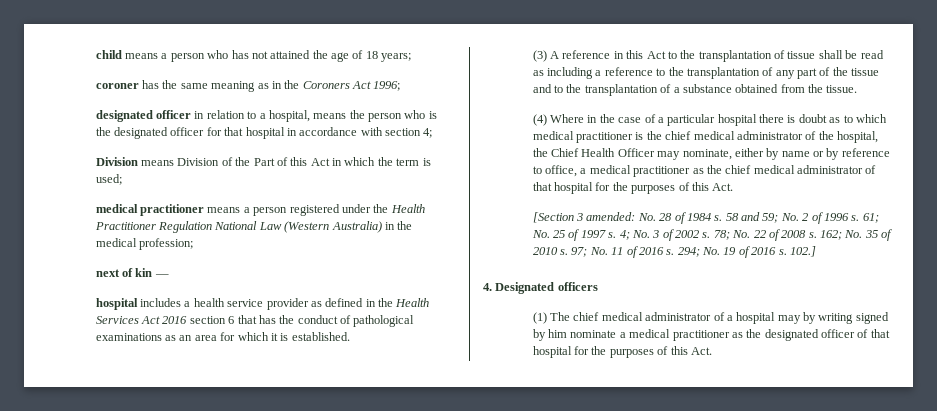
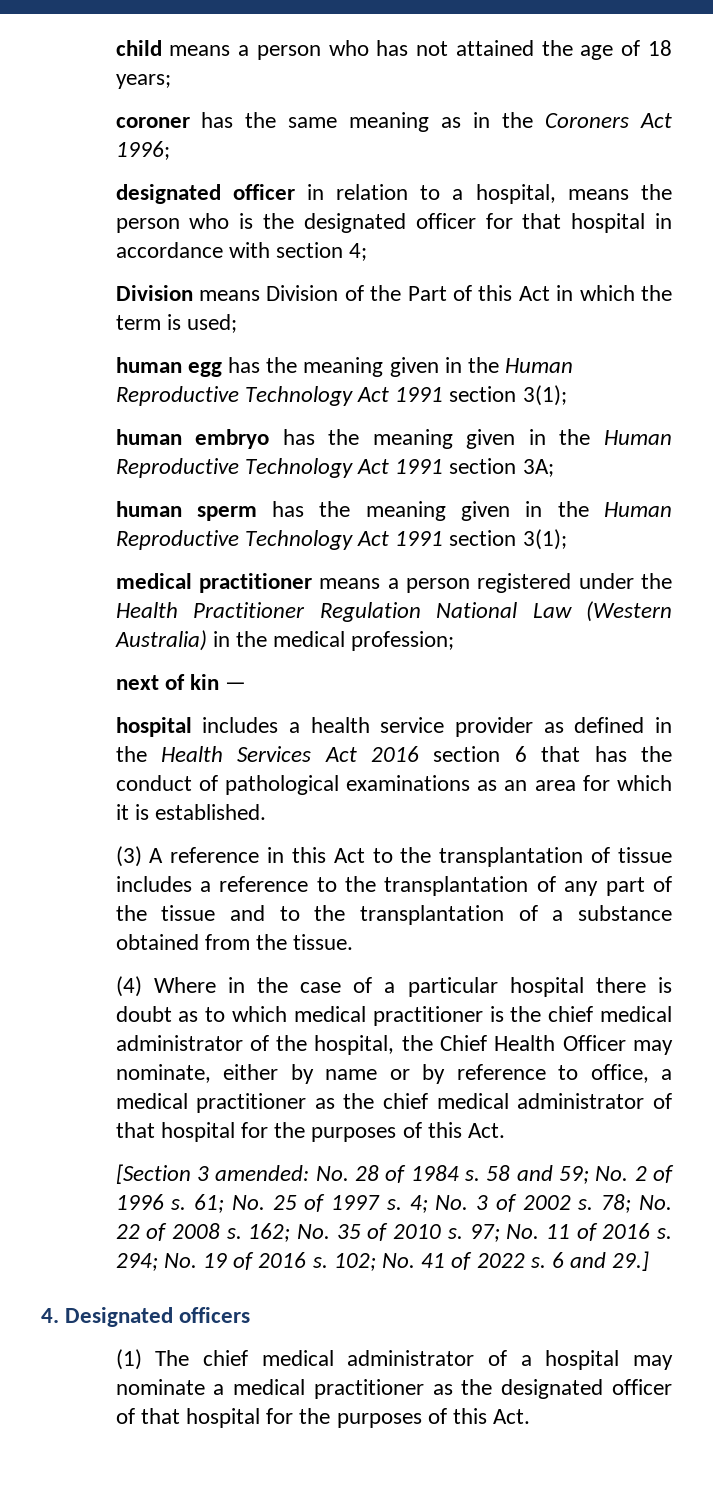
+ human egg has the meaning given in the Human Reproductive Technology Act 1991 section 3(1);
+ human embryo has the meaning given in the Human Reproductive Technology Act 1991 section 3A;
+ human sperm has the meaning given in the Human Reproductive Technology Act 1991 section 3(1);
- (3) A reference in this Act to the transplantation of tissue shall be read as including a reference to the transplantation of any part of the tissue and to the transplantation of a substance obtained from the tissue.
+ (3) A reference in this Act to the transplantation of tissue includes a reference to the transplantation of any part of the tissue and to the transplantation of a substance obtained from the tissue.
- 102.]
+ 102; No. 41 of 2022 s. 6 and 29.]
- (1) The chief medical administrator of a hospital may by writing signed by him nominate a medical practitioner as the designated officer of that hospital for the purposes of this Act.
+ (1) The chief medical administrator of a hospital may nominate a medical practitioner as the designated officer of that hospital for the purposes of this Act.

